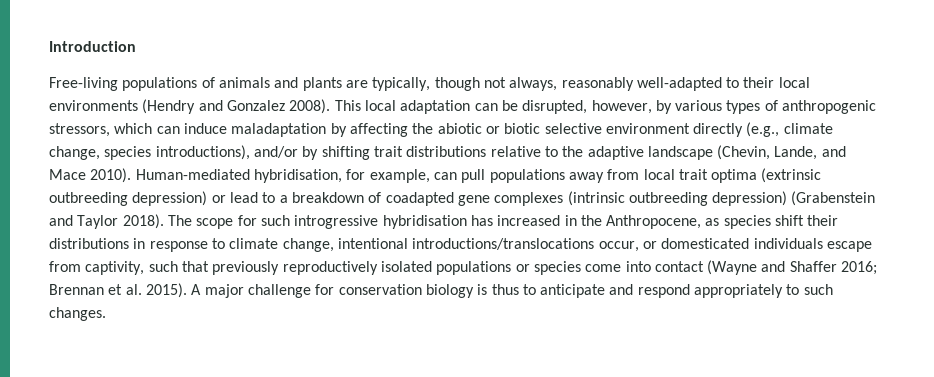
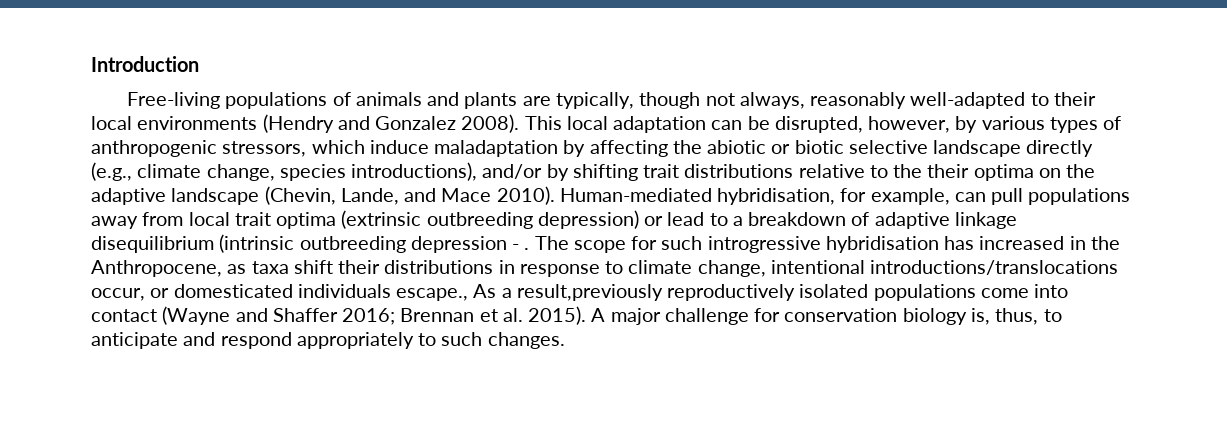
- This local adaptation can be disrupted, however, by various types of anthropogenic stressors, which can induce maladaptation by affecting the abiotic or biotic selective environment directly (e.g., climate change, species introductions), and/or by shifting trait distributions relative to the adaptive landscape (Chevin, Lande, and Mace 2010).
+ This local adaptation can be disrupted, however, by various types of anthropogenic stressors, which induce maladaptation by affecting the abiotic or biotic selective landscape directly (e.g., climate change, species introductions), and/or by shifting trait distributions relative to the their optima on the adaptive landscape (Chevin, Lande, and Mace 2010).
- Human-mediated hybridisation, for example, can pull populations away from local trait optima (extrinsic outbreeding depression) or lead to a breakdown of coadapted gene complexes (intrinsic outbreeding depression) (Grabenstein and Taylor 2018).
+ Human-mediated hybridisation, for example, can pull populations away from local trait optima (extrinsic outbreeding depression) or lead to a breakdown of adaptive linkage disequilibrium (intrinsic outbreeding depression - .
- The scope for such introgressive hybridisation has increased in the Anthropocene, as species shift their distributions in response to climate change, intentional introductions/translocations occur, or domesticated individuals escape from captivity, such that previously reproductively isolated populations or species come into contact (Wayne and Shaffer 2016; Brennan et al. 2015).
+ The scope for such introgressive hybridisation has increased in the Anthropocene, as taxa shift their distributions in response to climate change, intentional introductions/translocations occur, or domesticated individuals escape., As a result,previously reproductively isolated populations come into contact (Wayne and Shaffer 2016; Brennan et al. 2015).
- A major challenge for conservation biology is thus to anticipate and respond appropriately to such changes.
+ A major challenge for conservation biology is, thus, to anticipate and respond appropriately to such changes.

